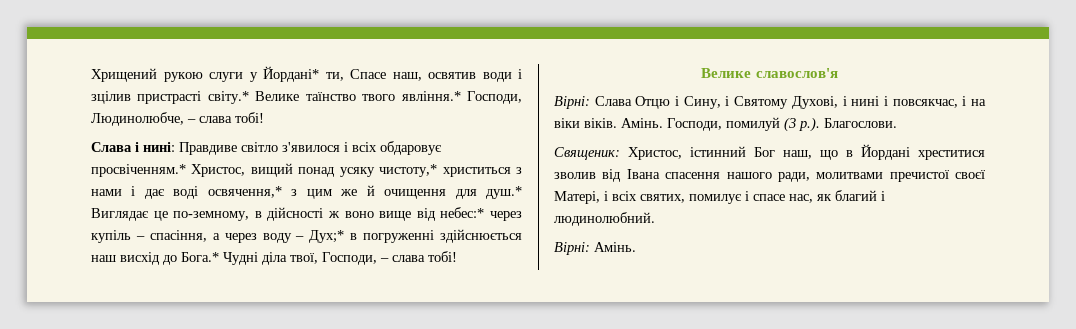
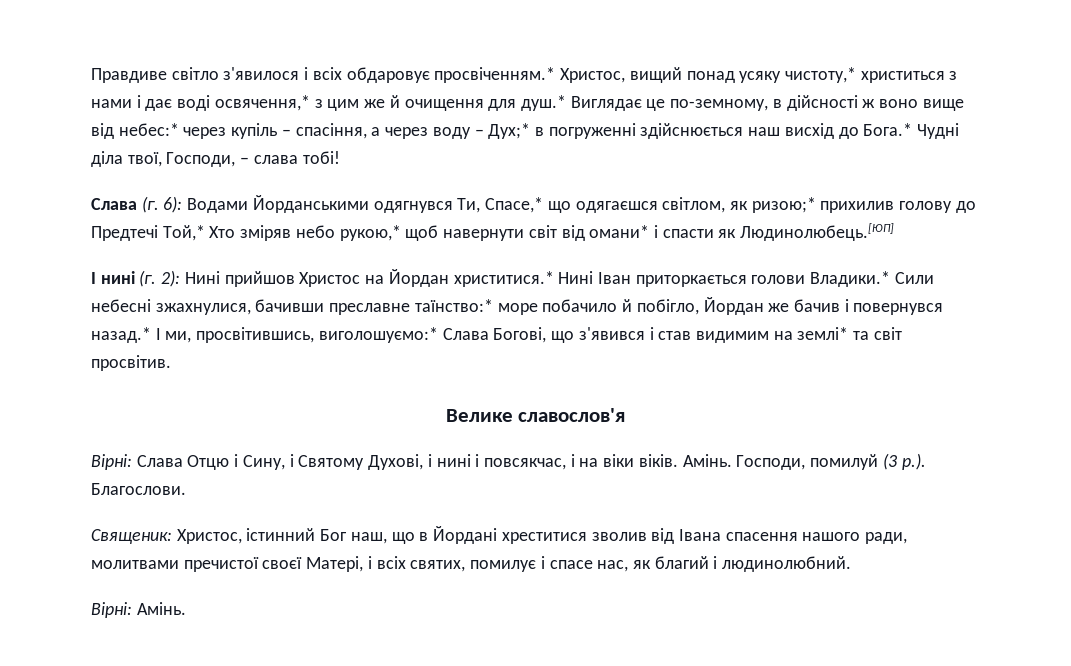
- Хрищений рукою слуги у Йордані* ти, Спасе наш, освятив води і зцілив пристрасті світу.* Велике таїнство твого явління.* Господи, Людинолюбче, – слава тобі!
- Слава і нині: Правдиве світло з'явилося і всіх обдаровує просвіченням.* Христос, вищий понад усяку чистоту,* христиться з нами і дає воді освячення,* з цим же й очищення для душ.* Виглядає це по-земному, в дійсності ж воно вище від небес:* через купіль – спасіння, а через воду – Дух;* в погруженні здійснюється наш висхід до Бога.* Чудні діла твої, Господи, – слава тобі!
+ Правдиве світло з'явилося і всіх обдаровує просвіченням.* Христос, вищий понад усяку чистоту,* христиться з нами і дає воді освячення,* з цим же й очищення для душ.* Виглядає це по-земному, в дійсності ж воно вище від небес:* через купіль – спасіння, а через воду – Дух;* в погруженні здійснюється наш висхід до Бога.* Чудні діла твої, Господи, – слава тобі!
+ Слава (г. 6): Водами Йорданськими одягнувся Ти, Спасе,* що одягаєшся світлом, як ризою;* прихилив голову до Предтечі Той,* Хто зміряв небо рукою,* щоб навернути світ від омани* і спасти як Людинолюбець.[ЮП]
+ І нині (г. 2): Нині прийшов Христос на Йордан христитися.* Нині Іван приторкається голови Владики.* Сили небесні зжахнулися, бачивши преславне таїнство:* море побачило й побігло, Йордан же бачив і повернувся назад.* І ми, просвітившись, виголошуємо:* Слава Богові, що з'явився і став видимим на землі* та світ просвітив.

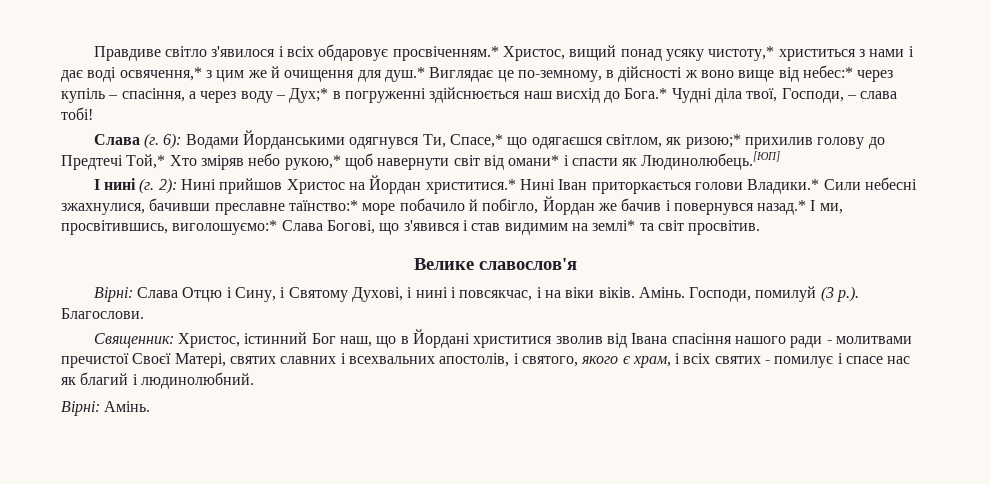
- Священик: Христос, істинний Бог наш, що в Йордані хреститися зволив від Івана спасення нашого ради, молитвами пречистої своєї Матері, і всіх святих, помилує і спасе нас, як благий і людинолюбний.
+ Священник: Христос, істинний Бог наш, що в Йордані христитися зволив від Івана спасіння нашого ради - молитвами пречистої Своєї Матері, святих славних і всехвальних апостолів, і святого, якого є храм, і всіх святих - помилує і спасе нас як благий і людинолюбний.

